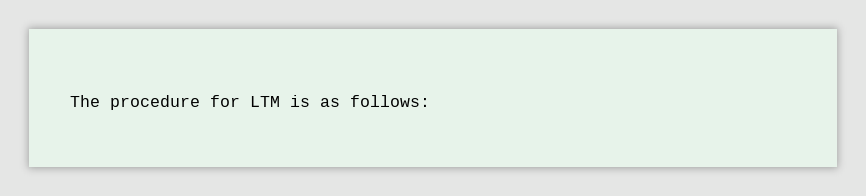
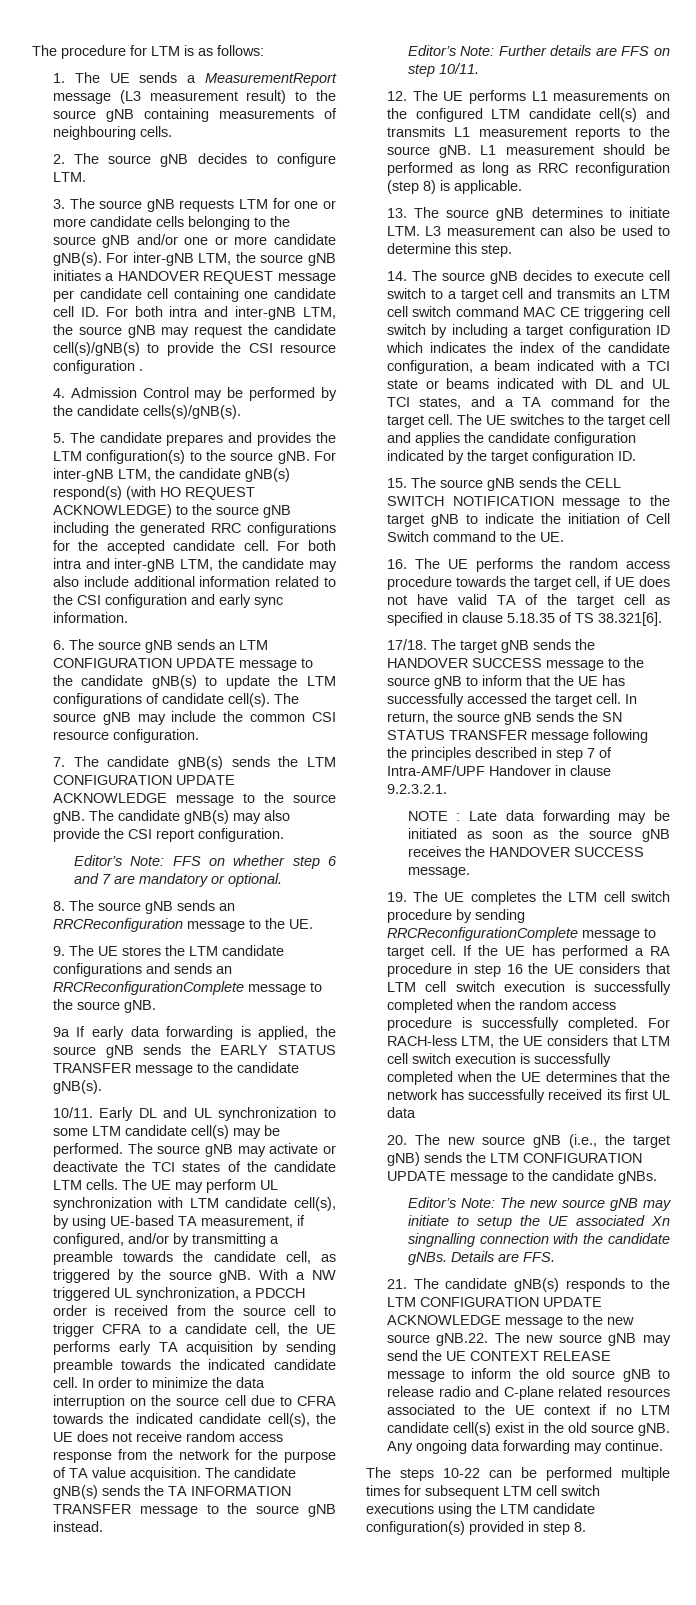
+ 1. The UE sends a MeasurementReport message (L3 measurement result) to the source gNB containing measurements of neighbouring cells.
+ 2. The source gNB decides to configure LTM.
+ 3. The source gNB requests LTM for one or more candidate cells belonging to the source gNB and/or one or more candidate gNB(s). For inter-gNB LTM, the source gNB initiates a HANDOVER REQUEST message per candidate cell containing one candidate cell ID. For both intra and inter-gNB LTM, the source gNB may request the candidate cell(s)/gNB(s) to provide the CSI resource configuration .
+ 4. Admission Control may be performed by the candidate cells(s)/gNB(s).
+ 5. The candidate prepares and provides the LTM configuration(s) to the source gNB. For inter-gNB LTM, the candidate gNB(s) respond(s) (with HO REQUEST ACKNOWLEDGE) to the source gNB including the generated RRC configurations for the accepted candidate cell. For both intra and inter-gNB LTM, the candidate may also include additional information related to the CSI configuration and early sync information.
+ 6. The source gNB sends an LTM CONFIGURATION UPDATE message to the candidate gNB(s) to update the LTM configurations of candidate cell(s). The source gNB may include the common CSI resource configuration.
+ 7. The candidate gNB(s) sends the LTM CONFIGURATION UPDATE ACKNOWLEDGE message to the source gNB. The candidate gNB(s) may also provide the CSI report configuration.
+ Editor’s Note: FFS on whether step 6 and 7 are mandatory or optional.
+ 8. The source gNB sends an RRCReconfiguration message to the UE.
+ 9. The UE stores the LTM candidate configurations and sends an RRCReconfigurationComplete message to the source gNB.
+ 9a If early data forwarding is applied, the source gNB sends the EARLY STATUS TRANSFER message to the candidate gNB(s).
+ 10/11. Early DL and UL synchronization to some LTM candidate cell(s) may be performed. The source gNB may activate or deactivate the TCI states of the candidate LTM cells. The UE may perform UL synchronization with LTM candidate cell(s), by using UE-based TA measurement, if configured, and/or by transmitting a preamble towards the candidate cell, as triggered by the source gNB. With a NW triggered UL synchronization, a PDCCH order is received from the source cell to trigger CFRA to a candidate cell, the UE performs early TA acquisition by sending preamble towards the indicated candidate cell. In order to minimize the data interruption on the source cell due to CFRA towards the indicated candidate cell(s), the UE does not receive random access response from the network for the purpose of TA value acquisition. The candidate gNB(s) sends the TA INFORMATION TRANSFER message to the source gNB instead.
+ Editor’s Note: Further details are FFS on step 10/11.
+ 12. The UE performs L1 measurements on the configured LTM candidate cell(s) and transmits L1 measurement reports to the source gNB. L1 measurement should be performed as long as RRC reconfiguration (step 8) is applicable.
+ 13. The source gNB determines to initiate LTM. L3 measurement can also be used to determine this step.
+ 14. The source gNB decides to execute cell switch to a target cell and transmits an LTM cell switch command MAC CE triggering cell switch by including a target configuration ID which indicates the index of the candidate configuration, a beam indicated with a TCI state or beams indicated with DL and UL TCI states, and a TA command for the target cell. The UE switches to the target cell and applies the candidate configuration indicated by the target configuration ID.
+ 15. The source gNB sends the CELL SWITCH NOTIFICATION message to the target gNB to indicate the initiation of Cell Switch command to the UE.
+ 16. The UE performs the random access procedure towards the target cell, if UE does not have valid TA of the target cell as specified in clause 5.18.35 of TS 38.321[6].
+ 17/18. The target gNB sends the HANDOVER SUCCESS message to the source gNB to inform that the UE has successfully accessed the target cell. In return, the source gNB sends the SN STATUS TRANSFER message following the principles described in step 7 of Intra-AMF/UPF Handover in clause 9.2.3.2.1.
+ NOTE : Late data forwarding may be initiated as soon as the source gNB receives the HANDOVER SUCCESS message.
+ 19. The UE completes the LTM cell switch procedure by sending RRCReconfigurationComplete message to target cell. If the UE has performed a RA procedure in step 16 the UE considers that LTM cell switch execution is successfully completed when the random access procedure is successfully completed. For RACH-less LTM, the UE considers that LTM cell switch execution is successfully completed when the UE determines that the network has successfully received its first UL data
+ 20. The new source gNB (i.e., the target gNB) sends the LTM CONFIGURATION UPDATE message to the candidate gNBs.
+ Editor’s Note: The new source gNB may initiate to setup the UE associated Xn singnalling connection with the candidate gNBs. Details are FFS.
+ 21. The candidate gNB(s) responds to the LTM CONFIGURATION UPDATE ACKNOWLEDGE message to the new source gNB.22. The new source gNB may send the UE CONTEXT RELEASE message to inform the old source gNB to release radio and C-plane related resources associated to the UE context if no LTM candidate cell(s) exist in the old source gNB. Any ongoing data forwarding may continue.
+ The steps 10-22 can be performed multiple times for subsequent LTM cell switch executions using the LTM candidate configuration(s) provided in step 8.

